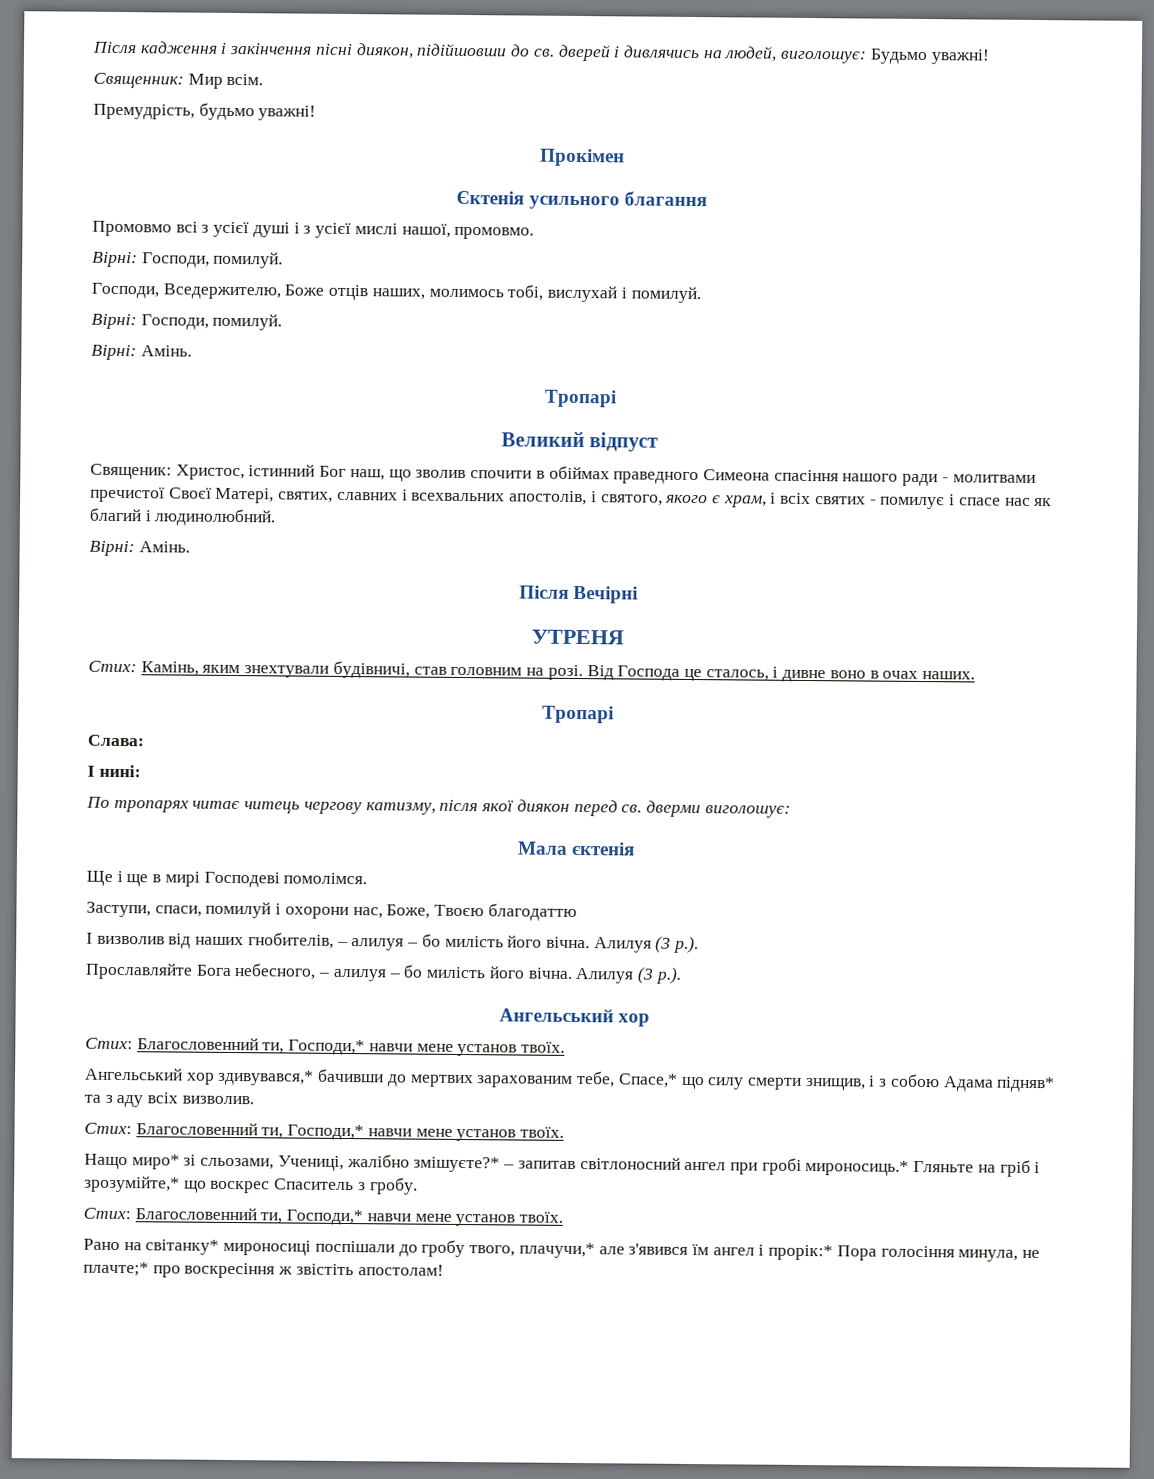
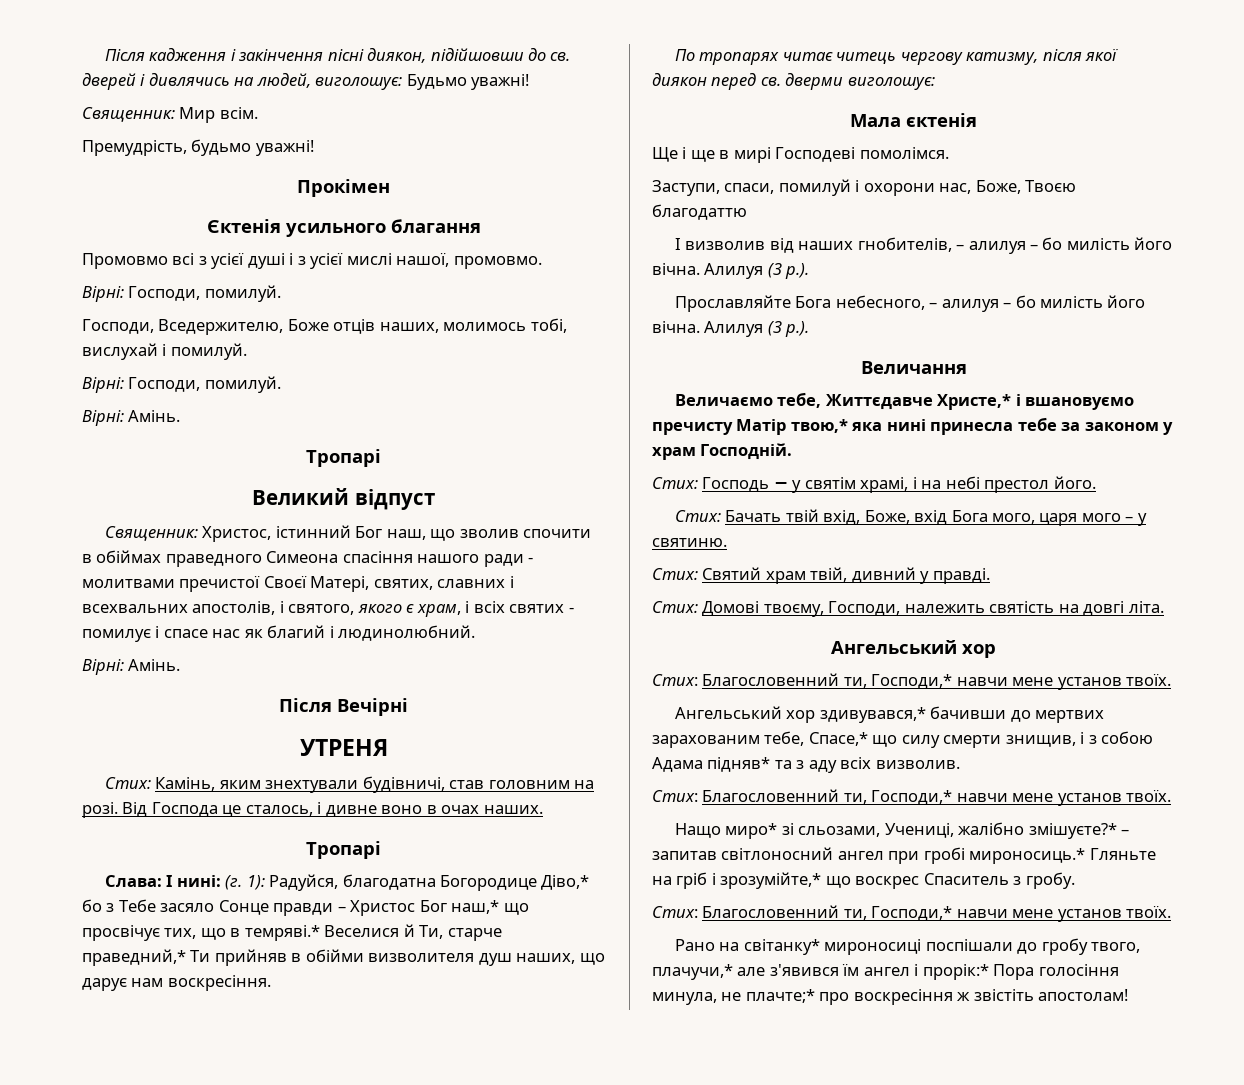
- Священик: Христос, істинний Бог наш, що зволив спочити в обіймах праведного Симеона спасіння нашого ради - молитвами пречистої Своєї Матері, святих, славних і всехвальних апостолів, і святого, якого є храм, і всіх святих - помилує і спасе нас як благий і людинолюбний.
+ Священник: Христос, істинний Бог наш, що зволив спочити в обіймах праведного Симеона спасіння нашого ради - молитвами пречистої Своєї Матері, святих, славних і всехвальних апостолів, і святого, якого є храм, і всіх святих - помилує і спасе нас як благий і людинолюбний.
- Слава:
- І нині:
+ Слава: І нині: (г. 1): Радуйся, благодатна Богородице Діво,* бо з Тебе засяло Сонце правди – Христос Бог наш,* що просвічує тих, що в темряві.* Веселися й Ти, старче праведний,* Ти прийняв в обійми визволителя душ наших, що дарує нам воскресіння.
+ Величання
+ Величаємо тебе, Життєдавче Христе,* і вшановуємо пречисту Матір твою,* яка нині принесла тебе за законом у храм Господній.
+ Стих: Господь − у святім храмі, і на небі престол його.
+ Стих: Бачать твій вхід, Боже, вхід Бога мого, царя мого – у святиню.
+ Стих: Святий храм твій, дивний у правді.
+ Стих: Домові твоєму, Господи, належить святість на довгі літа.

